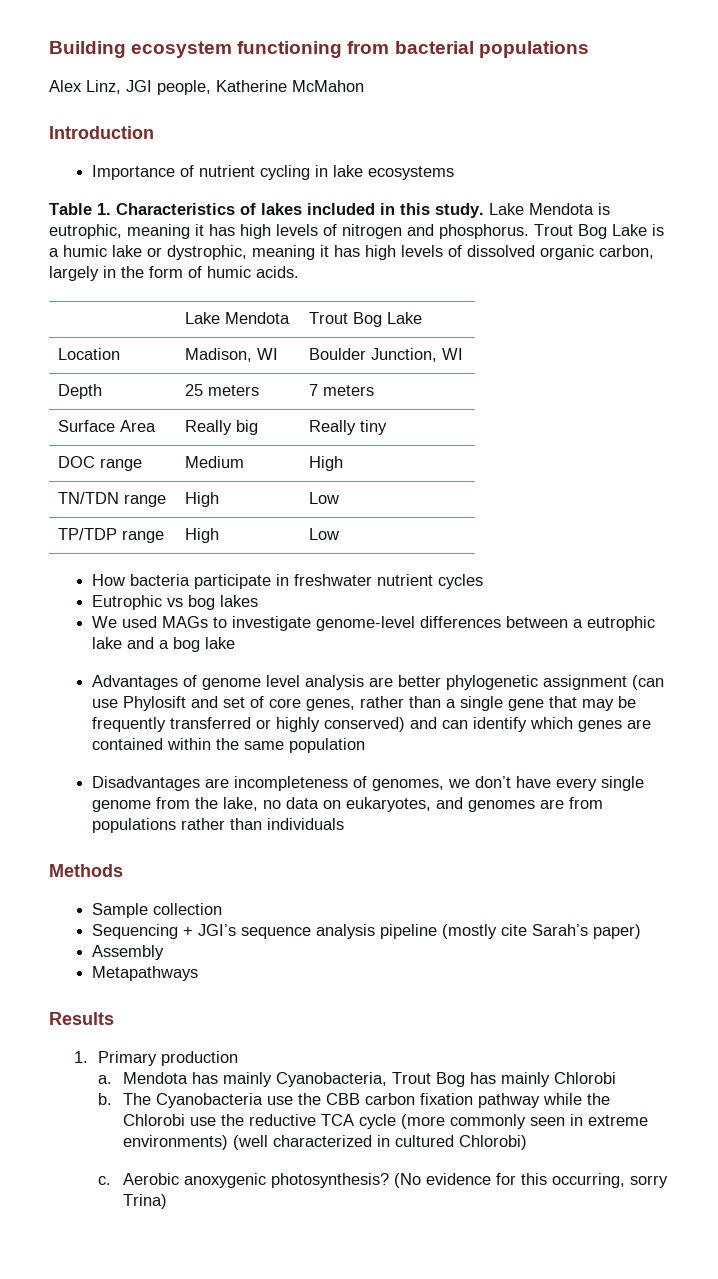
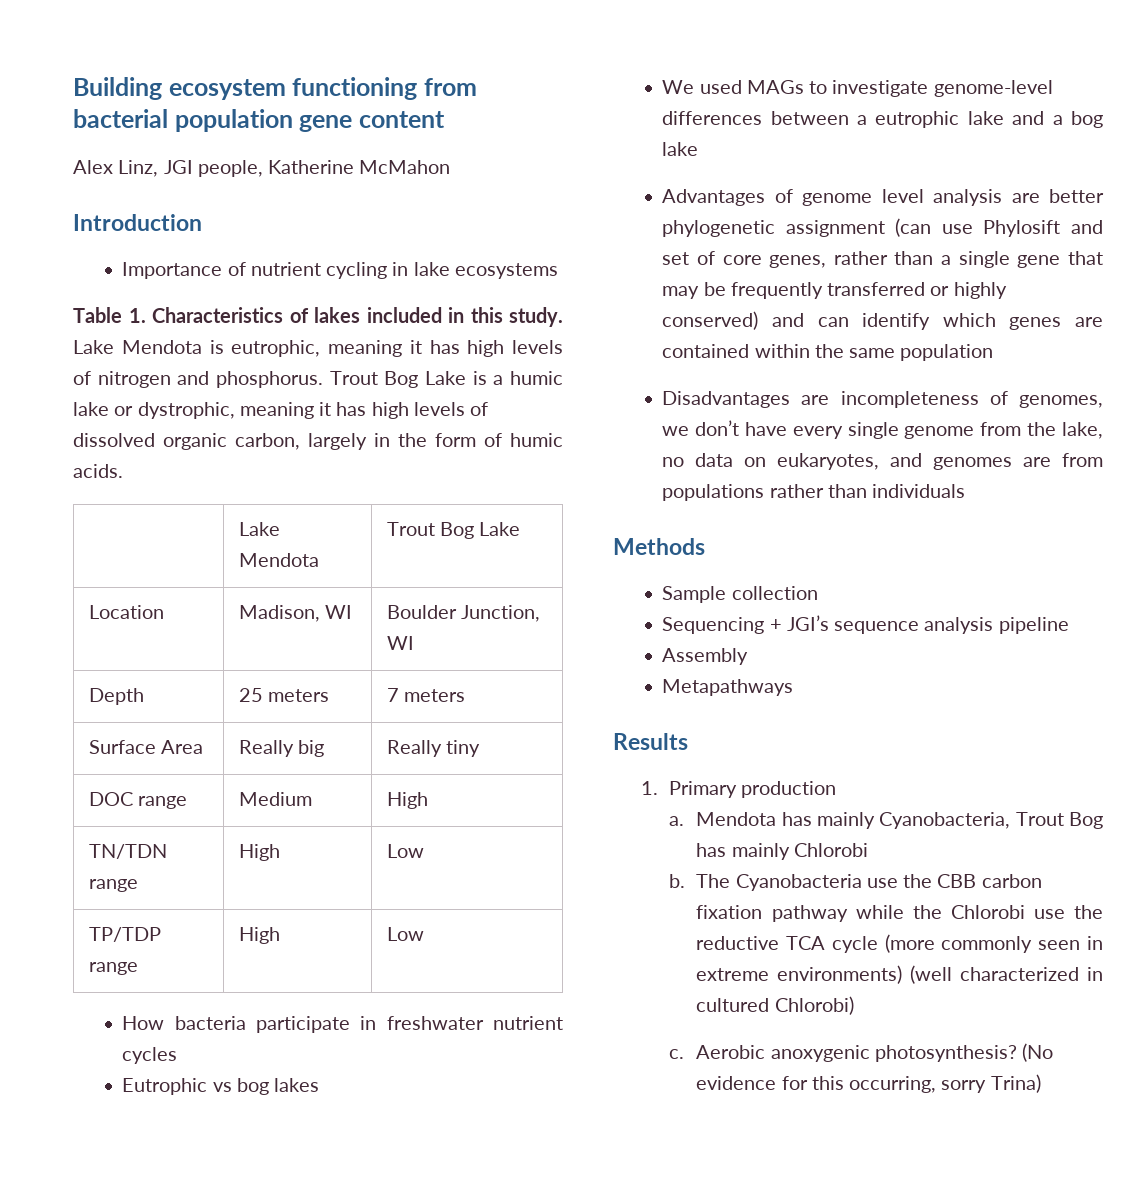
- Building ecosystem functioning from bacterial populations
+ Building ecosystem functioning from bacterial population gene content
- Sequencing + JGI’s sequence analysis pipeline (mostly cite Sarah’s paper)
+ Sequencing + JGI’s sequence analysis pipeline

